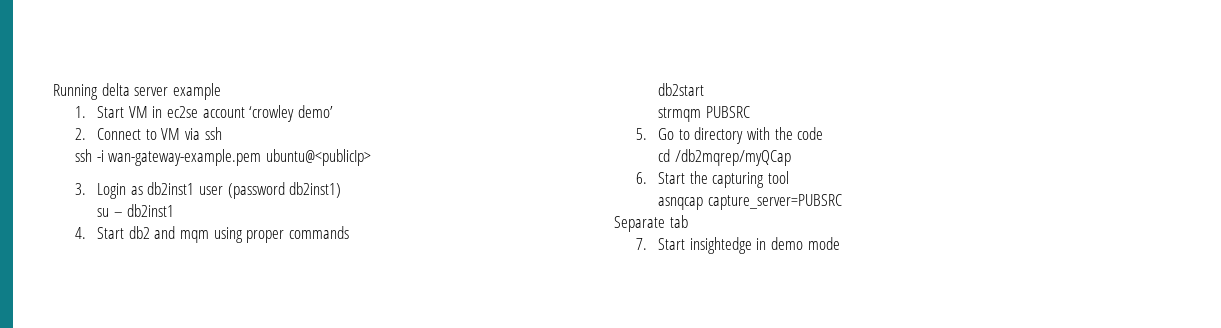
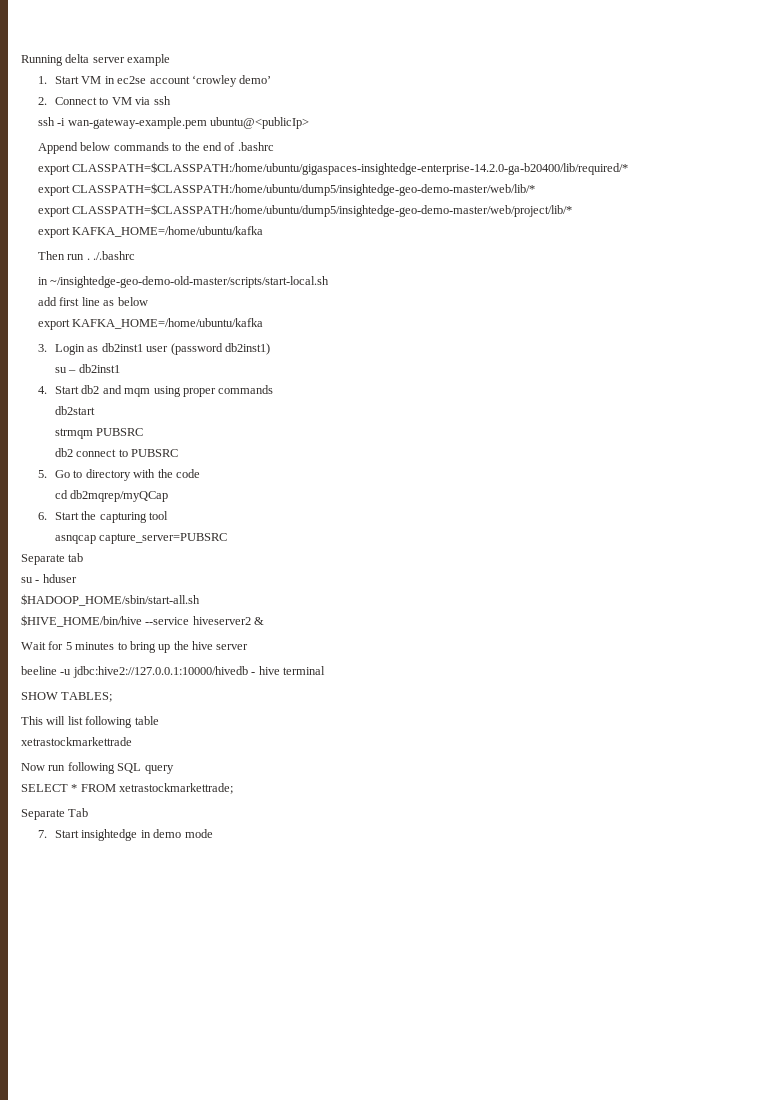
+ Append below commands to the end of .bashrc
+ export CLASSPATH=$CLASSPATH:/home/ubuntu/gigaspaces-insightedge-enterprise-14.2.0-ga-b20400/lib/required/*
+ export CLASSPATH=$CLASSPATH:/home/ubuntu/dump5/insightedge-geo-demo-master/web/lib/*
+ export CLASSPATH=$CLASSPATH:/home/ubuntu/dump5/insightedge-geo-demo-master/web/project/lib/*
+ export KAFKA_HOME=/home/ubuntu/kafka
+ Then run . ./.bashrc
+ in ~/insightedge-geo-demo-old-master/scripts/start-local.sh
+ add first line as below
+ export KAFKA_HOME=/home/ubuntu/kafka
+ db2 connect to PUBSRC
- cd /db2mqrep/myQCap
+ cd db2mqrep/myQCap
+ su - hduser
+ $HADOOP_HOME/sbin/start-all.sh
+ $HIVE_HOME/bin/hive --service hiveserver2 &
+ Wait for 5 minutes to bring up the hive server
+ beeline -u jdbc:hive2://127.0.0.1:10000/hivedb - hive terminal
+ SHOW TABLES;
+ This will list following table
+ xetrastockmarkettrade
+ Now run following SQL query
+ SELECT * FROM xetrastockmarkettrade;
+ Separate Tab

